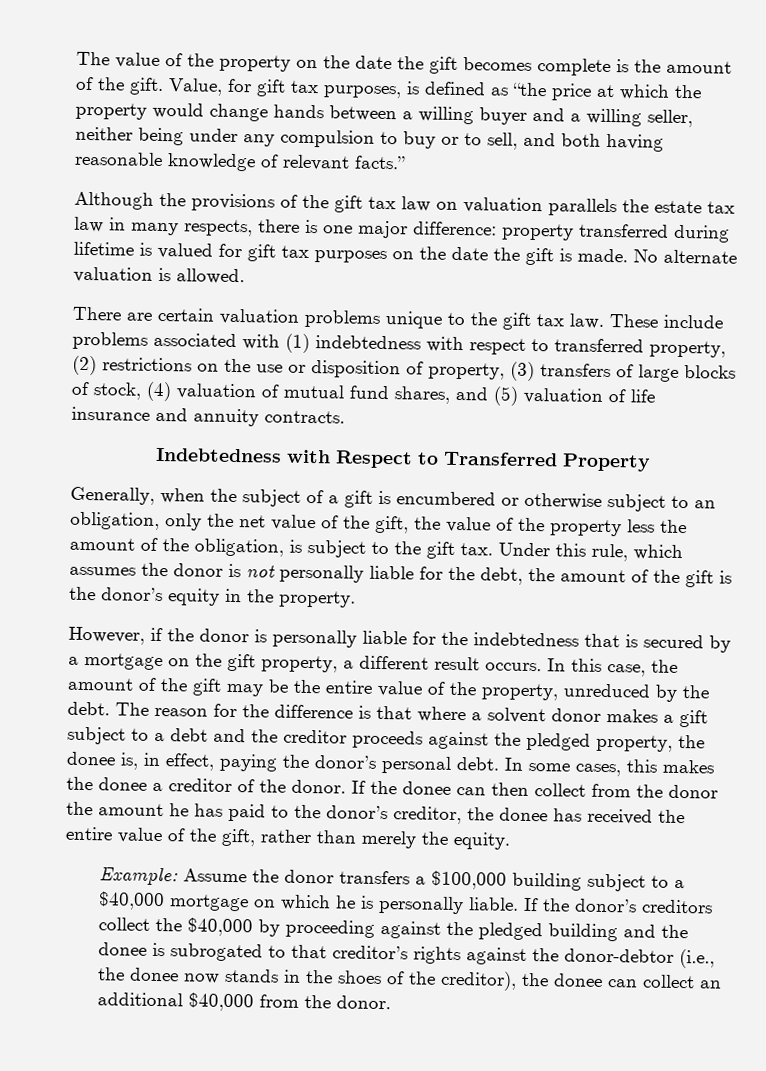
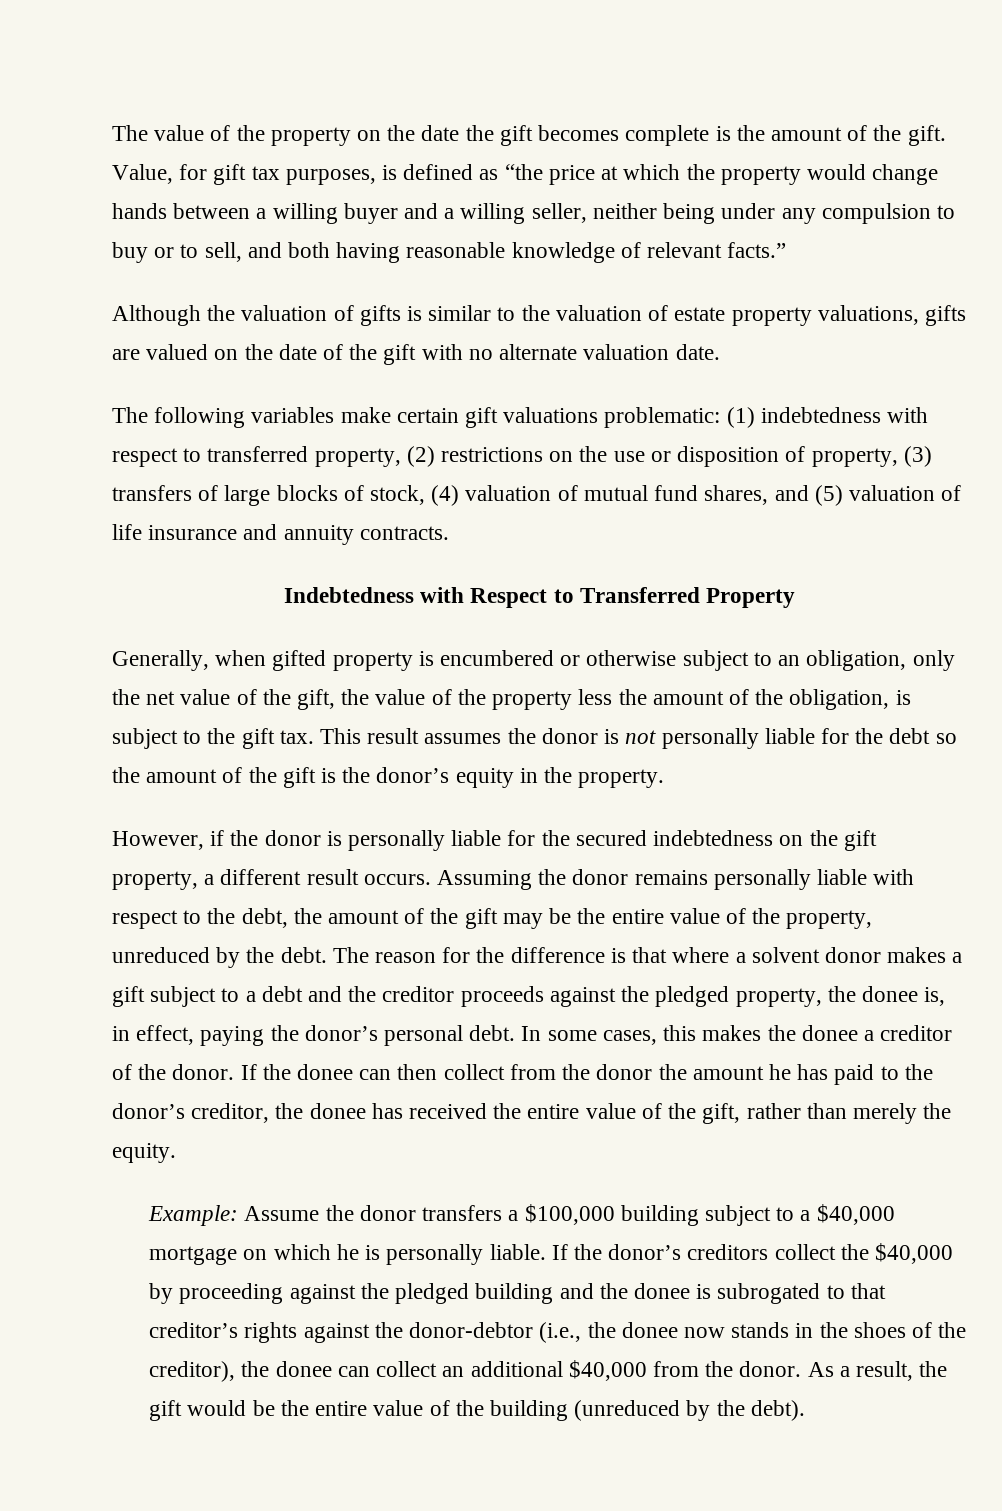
- Although the provisions of the gift tax law on valuation parallels the estate tax law in many respects, there is one major difference: property transferred during lifetime is valued for gift tax purposes on the date the gift is made. No alternate valuation is allowed.
- There are certain valuation problems unique to the gift tax law. These include problems associated with (1) indebtedness with respect to transferred property, (2) restrictions on the use or disposition of property, (3) transfers of large blocks of stock, (4) valuation of mutual fund shares, and (5) valuation of life insurance and annuity contracts.
+ Although the valuation of gifts is similar to the valuation of estate property valuations, gifts are valued on the date of the gift with no alternate valuation date.
+ The following variables make certain gift valuations problematic: (1) indebtedness with respect to transferred property, (2) restrictions on the use or disposition of property, (3) transfers of large blocks of stock, (4) valuation of mutual fund shares, and (5) valuation of life insurance and annuity contracts.
- Generally, when the subject of a gift is encumbered or otherwise subject to an obligation, only the net value of the gift, the value of the property less the amount of the obligation, is subject to the gift tax.
+ Generally, when gifted property is encumbered or otherwise subject to an obligation, only the net value of the gift, the value of the property less the amount of the obligation, is subject to the gift tax.
- Under this rule, which assumes the donor is not personally liable for the debt, the amount of the gift is the donor’s equity in the property.
+ This result assumes the donor is not personally liable for the debt so the amount of the gift is the donor’s equity in the property.
- However, if the donor is personally liable for the indebtedness that is secured by a mortgage on the gift property, a different result occurs.
+ However, if the donor is personally liable for the secured indebtedness on the gift property, a different result occurs.
- In this case, the amount of the gift may be the entire value of the property, unreduced by the debt.
+ Assuming the donor remains personally liable with respect to the debt, the amount of the gift may be the entire value of the property, unreduced by the debt.
+ As a result, the gift would be the entire value of the building (unreduced by the debt).

